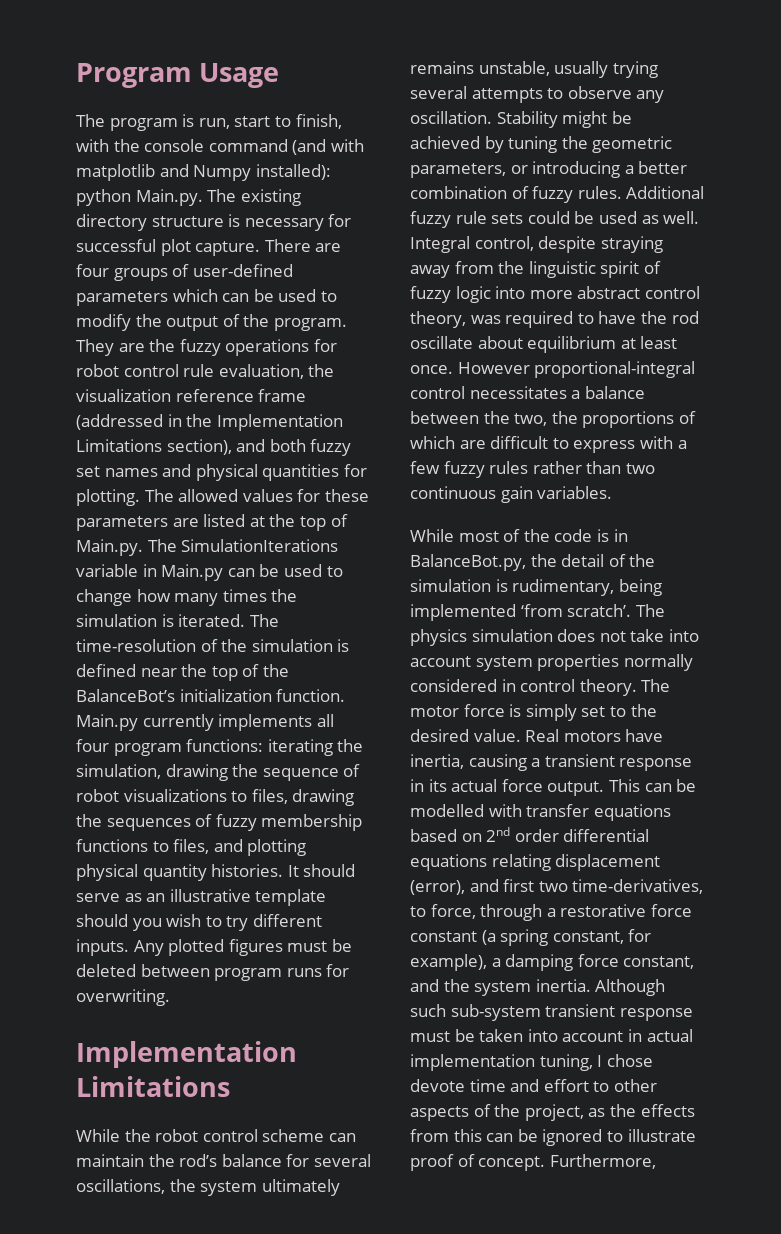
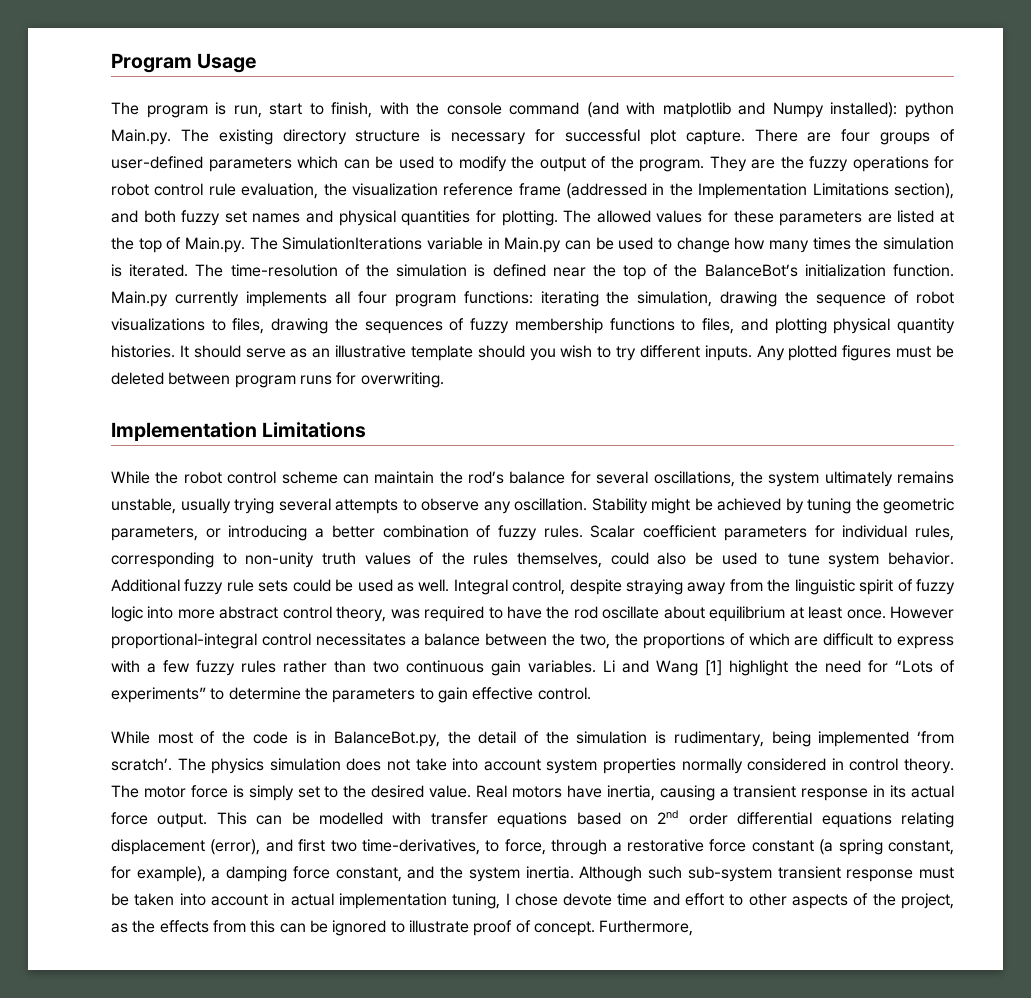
+ Scalar coefficient parameters for individual rules, corresponding to non-unity truth values of the rules themselves, could also be used to tune system behavior.
+ Li and Wang [1] highlight the need for “Lots of experiments” to determine the parameters to gain effective control.

